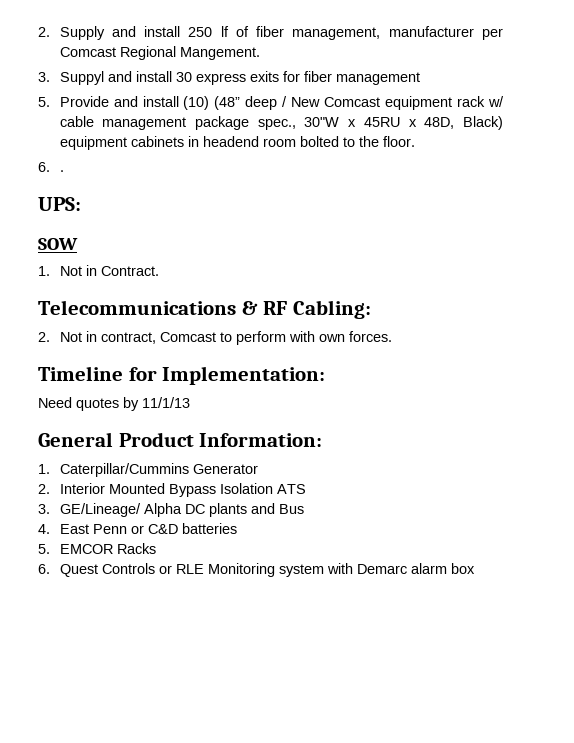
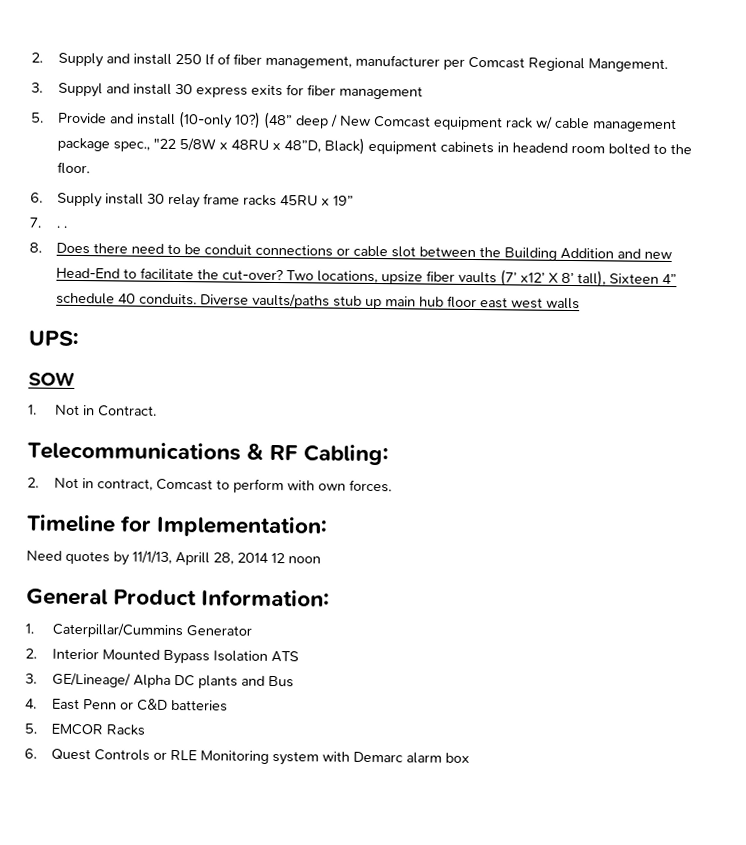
- 5. Provide and install (10) (48” deep / New Comcast equipment rack w/ cable management package spec., 30"W x 45RU x 48D, Black) equipment cabinets in headend room bolted to the floor.
+ 5. Provide and install (10-only 10?) (48” deep / New Comcast equipment rack w/ cable management package spec., "22 5/8W x 48RU x 48”D, Black) equipment cabinets in headend room bolted to the floor.
- 6. .
+ 6. Supply install 30 relay frame racks 45RU x 19”
+ 7. . .
+ 8. Does there need to be conduit connections or cable slot between the Building Addition and new Head-End to facilitate the cut-over? Two locations, upsize fiber vaults (7’ x12’ X 8’ tall), Sixteen 4” schedule 40 conduits. Diverse vaults/paths stub up main hub floor east west walls
- Need quotes by 11/1/13
+ Need quotes by 11/1/13, Aprill 28, 2014 12 noon

